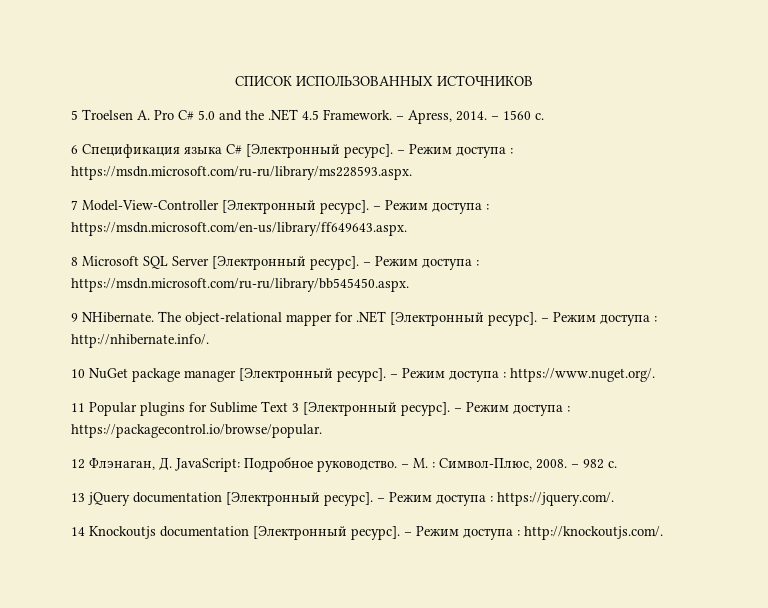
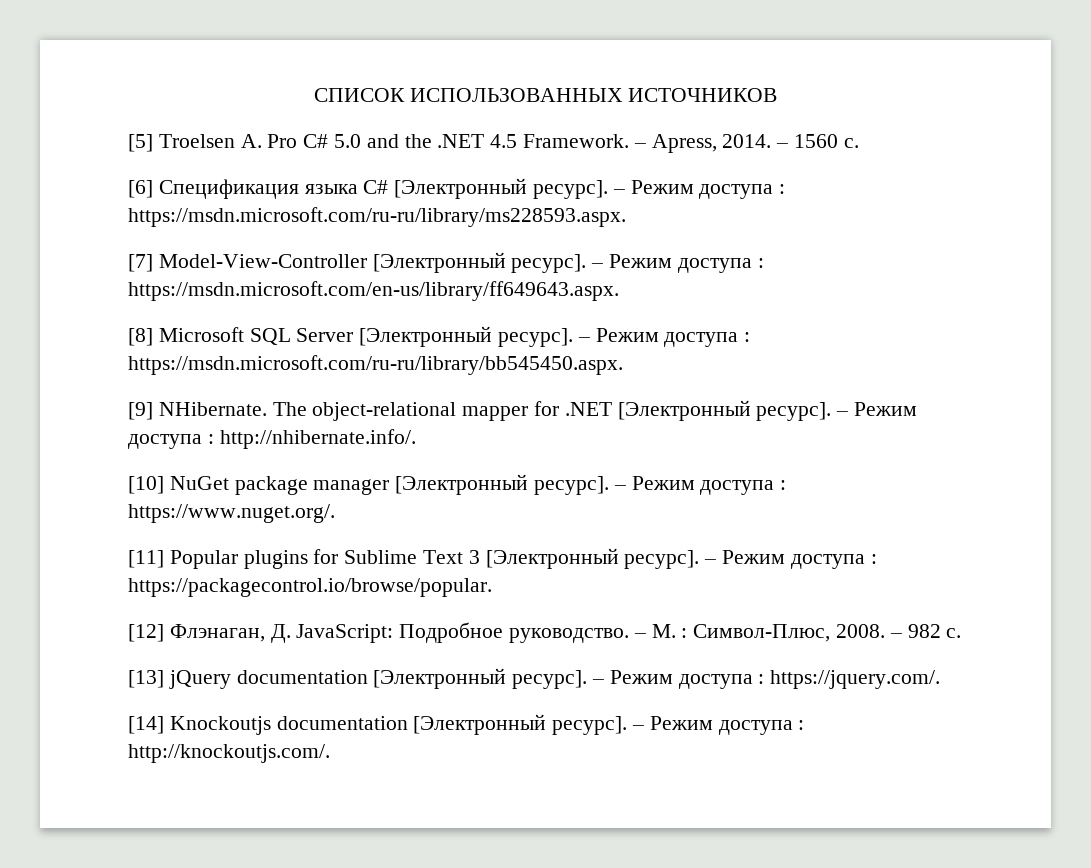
- 5 Troelsen A. Pro C# 5.0 and the .NET 4.5 Framework.
+ [5] Troelsen A. Pro C# 5.0 and the .NET 4.5 Framework.
- 6 Спецификация языка C# [Электронный ресурс].
+ [6] Спецификация языка C# [Электронный ресурс].
- 7 Model-View-Controller [Электронный ресурс].
+ [7] Model-View-Controller [Электронный ресурс].
- 8 Microsoft SQL Server [Электронный ресурс].
+ [8] Microsoft SQL Server [Электронный ресурс].
- 9 NHibernate.
+ [9] NHibernate.
- 10 NuGet package manager [Электронный ресурс].
+ [10] NuGet package manager [Электронный ресурс].
- 11 Popular plugins for Sublime Text 3 [Электронный ресурс].
+ [11] Popular plugins for Sublime Text 3 [Электронный ресурс].
- 12 Флэнаган, Д. JavaScript: Подробное руководство.
+ [12] Флэнаган, Д. JavaScript: Подробное руководство.
- 13 jQuery documentation [Электронный ресурс].
+ [13] jQuery documentation [Электронный ресурс].
- 14 Knockoutjs documentation [Электронный ресурс].
+ [14] Knockoutjs documentation [Электронный ресурс].

